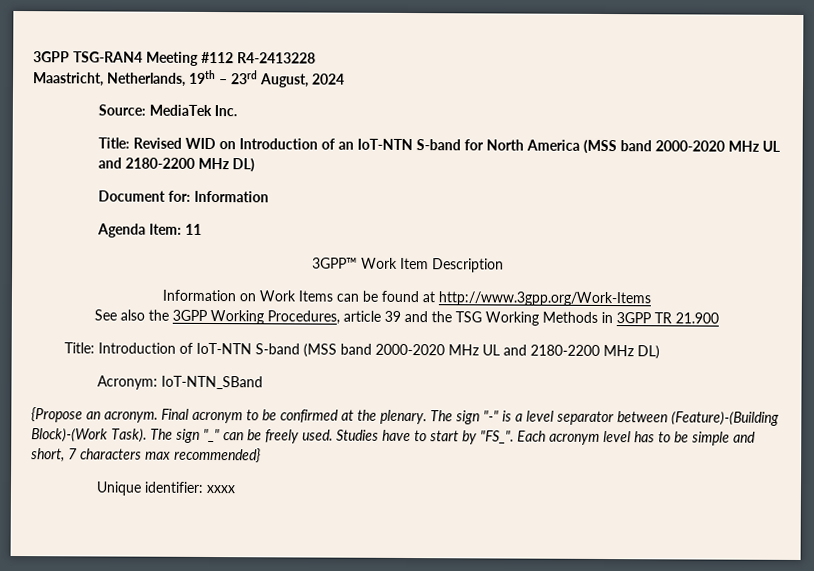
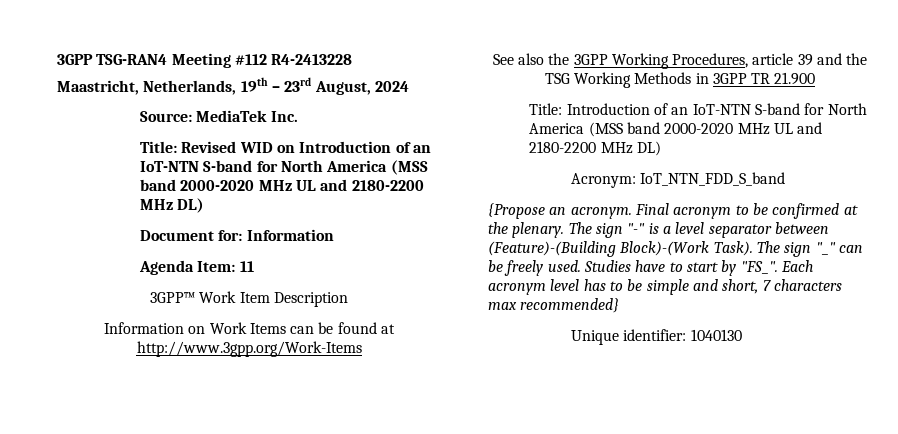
- Title: Introduction of IoT-NTN S-band (MSS band 2000-2020 MHz UL and 2180-2200 MHz DL)
+ Title: Introduction of an IoT-NTN S-band for North America (MSS band 2000-2020 MHz UL and 2180-2200 MHz DL)
- Acronym: IoT-NTN_SBand
+ Acronym: IoT_NTN_FDD_S_band
- Unique identifier: xxxx
+ Unique identifier: 1040130

